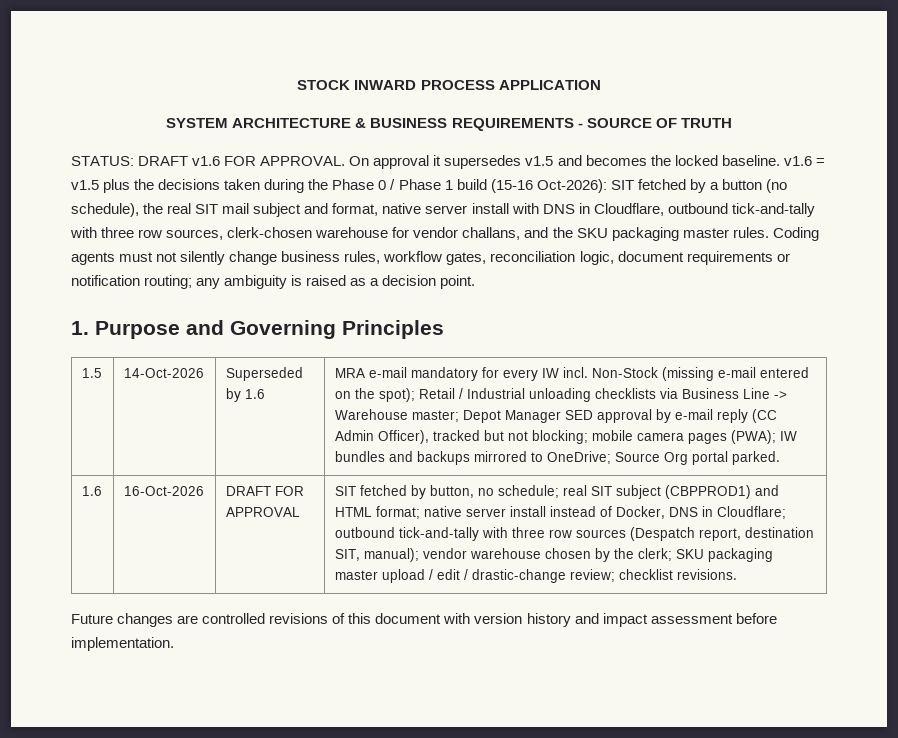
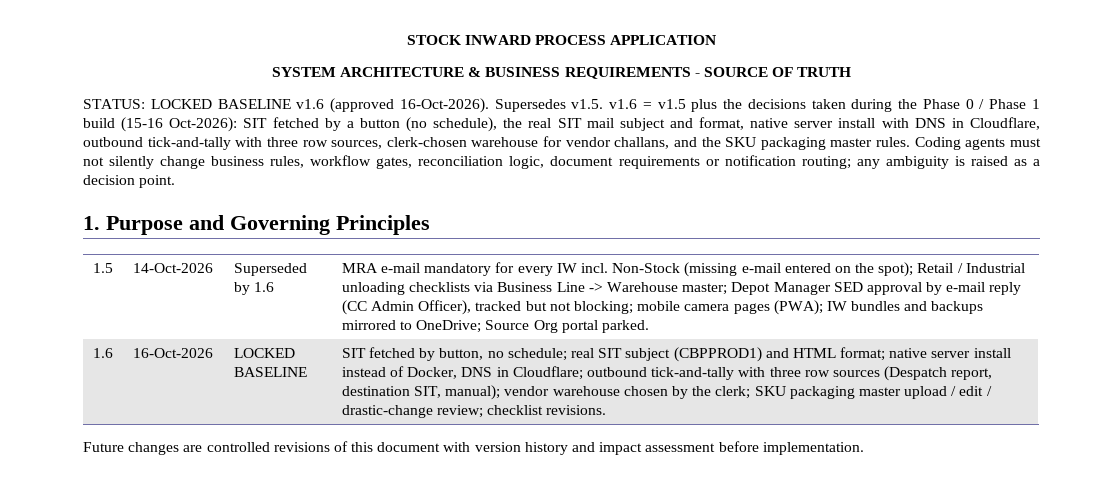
- STATUS: DRAFT v1.6 FOR APPROVAL. On approval it supersedes v1.5 and becomes the locked baseline. v1.6 = v1.5 plus the decisions taken during the Phase 0 / Phase 1 build (15-16 Oct-2026): SIT fetched by a button (no schedule), the real SIT mail subject and format, native server install with DNS in Cloudflare, outbound tick-and-tally with three row sources, clerk-chosen warehouse for vendor challans, and the SKU packaging master rules.
+ STATUS: LOCKED BASELINE v1.6 (approved 16-Oct-2026). Supersedes v1.5. v1.6 = v1.5 plus the decisions taken during the Phase 0 / Phase 1 build (15-16 Oct-2026): SIT fetched by a button (no schedule), the real SIT mail subject and format, native server install with DNS in Cloudflare, outbound tick-and-tally with three row sources, clerk-chosen warehouse for vendor challans, and the SKU packaging master rules.
- 16-Oct-2026 | DRAFT FOR APPROVAL
+ 16-Oct-2026 | LOCKED BASELINE

